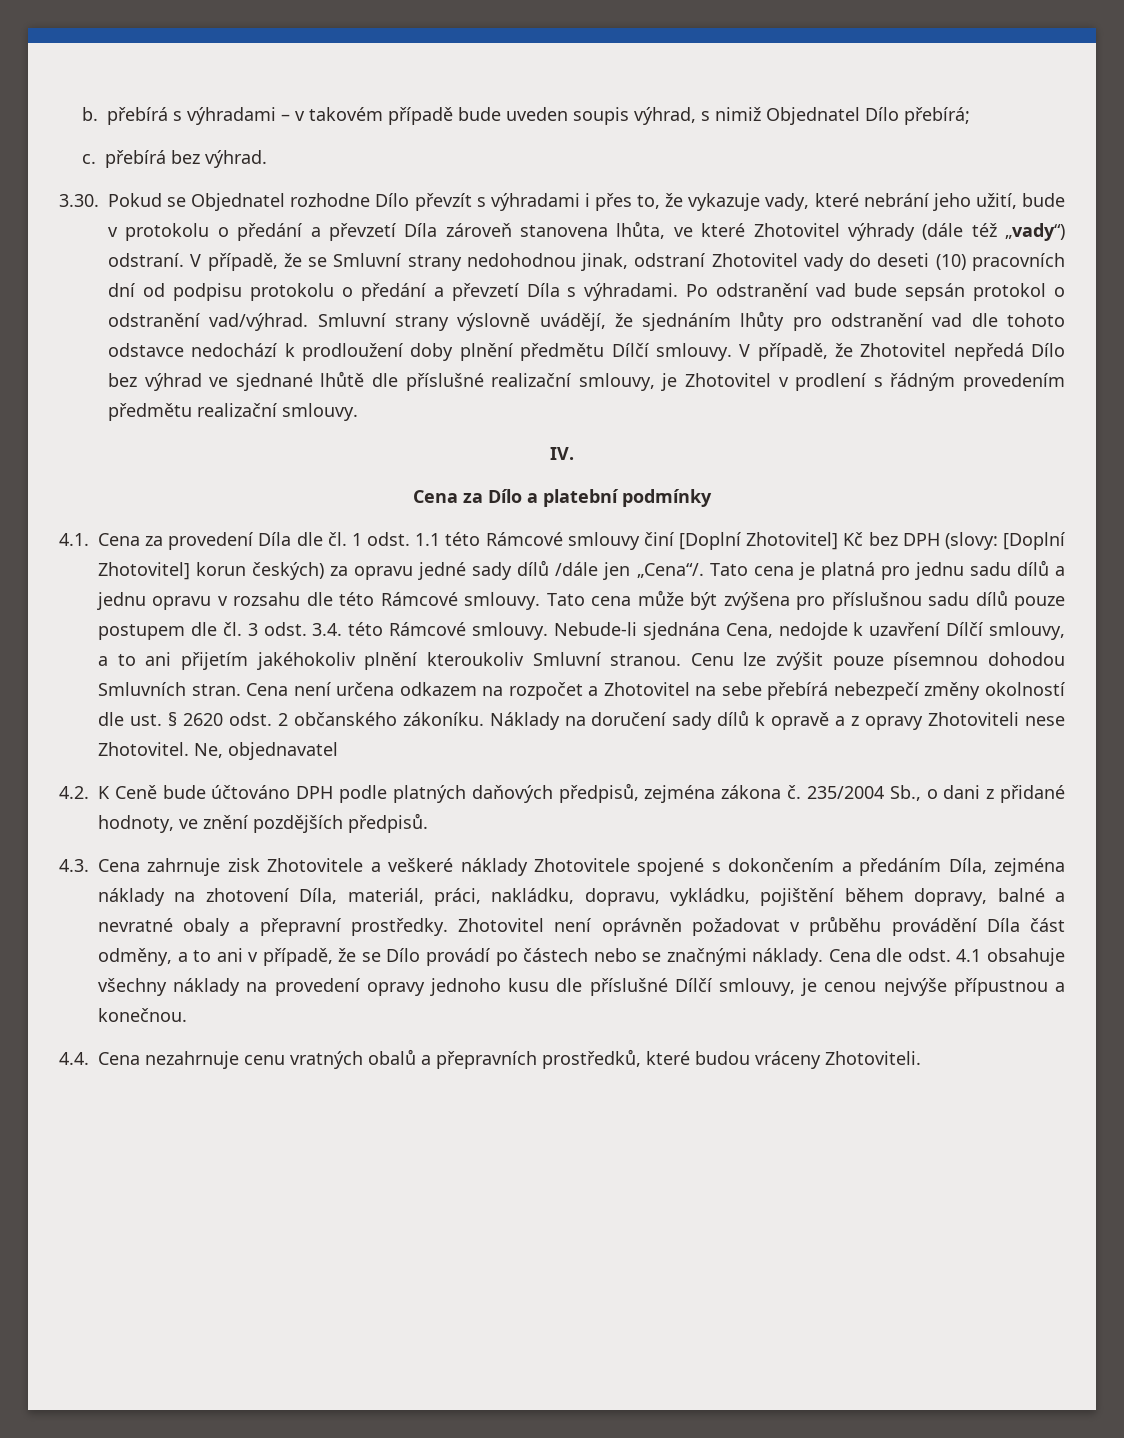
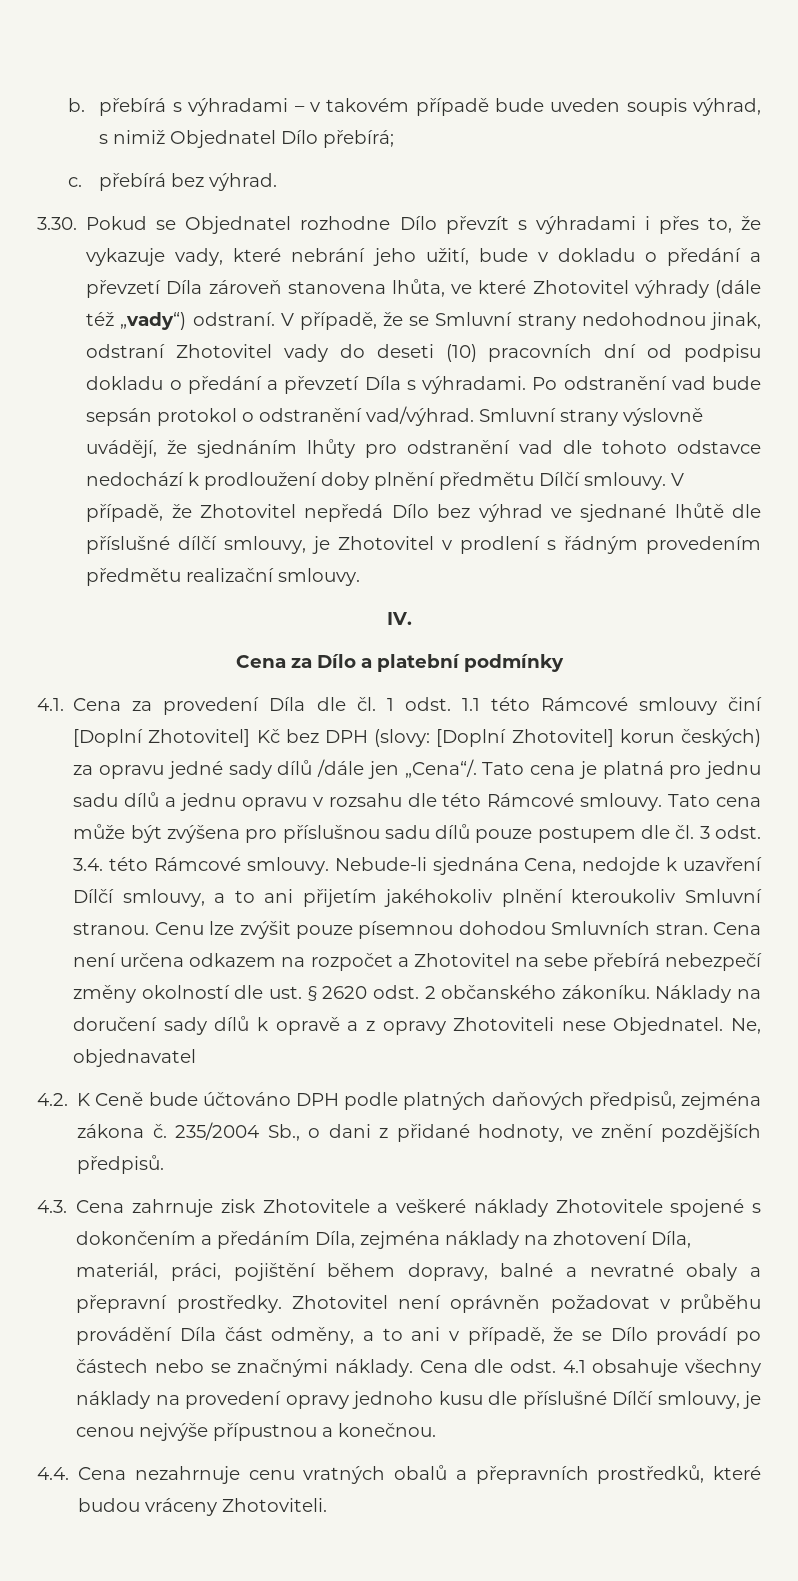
- 3.30. Pokud se Objednatel rozhodne Dílo převzít s výhradami i přes to, že vykazuje vady, které nebrání jeho užití, bude v protokolu o předání a převzetí Díla zároveň stanovena lhůta, ve které Zhotovitel výhrady (dále též „vady“) odstraní.
+ 3.30. Pokud se Objednatel rozhodne Dílo převzít s výhradami i přes to, že vykazuje vady, které nebrání jeho užití, bude v dokladu o předání a převzetí Díla zároveň stanovena lhůta, ve které Zhotovitel výhrady (dále též „vady“) odstraní.
- V případě, že se Smluvní strany nedohodnou jinak, odstraní Zhotovitel vady do deseti (10) pracovních dní od podpisu protokolu o předání a převzetí Díla s výhradami.
+ V případě, že se Smluvní strany nedohodnou jinak, odstraní Zhotovitel vady do deseti (10) pracovních dní od podpisu dokladu o předání a převzetí Díla s výhradami.
- V případě, že Zhotovitel nepředá Dílo bez výhrad ve sjednané lhůtě dle příslušné realizační smlouvy, je Zhotovitel v prodlení s řádným provedením předmětu realizační smlouvy.
+ V případě, že Zhotovitel nepředá Dílo bez výhrad ve sjednané lhůtě dle příslušné dílčí smlouvy, je Zhotovitel v prodlení s řádným provedením předmětu realizační smlouvy.
- Náklady na doručení sady dílů k opravě a z opravy Zhotoviteli nese Zhotovitel.
+ Náklady na doručení sady dílů k opravě a z opravy Zhotoviteli nese Objednatel.
- 4.3. Cena zahrnuje zisk Zhotovitele a veškeré náklady Zhotovitele spojené s dokončením a předáním Díla, zejména náklady na zhotovení Díla, materiál, práci, nakládku, dopravu, vykládku, pojištění během dopravy, balné a nevratné obaly a přepravní prostředky.
+ 4.3. Cena zahrnuje zisk Zhotovitele a veškeré náklady Zhotovitele spojené s dokončením a předáním Díla, zejména náklady na zhotovení Díla, materiál, práci, pojištění během dopravy, balné a nevratné obaly a přepravní prostředky.

